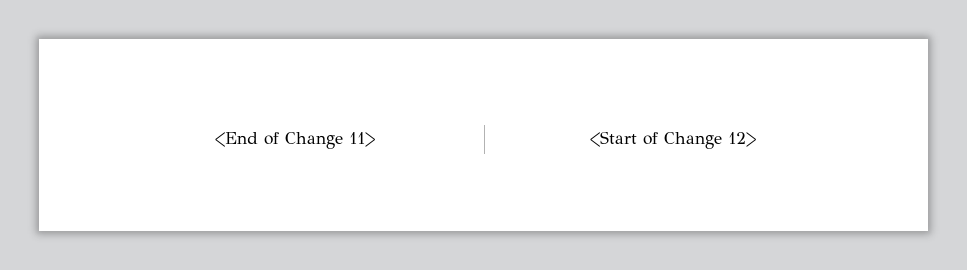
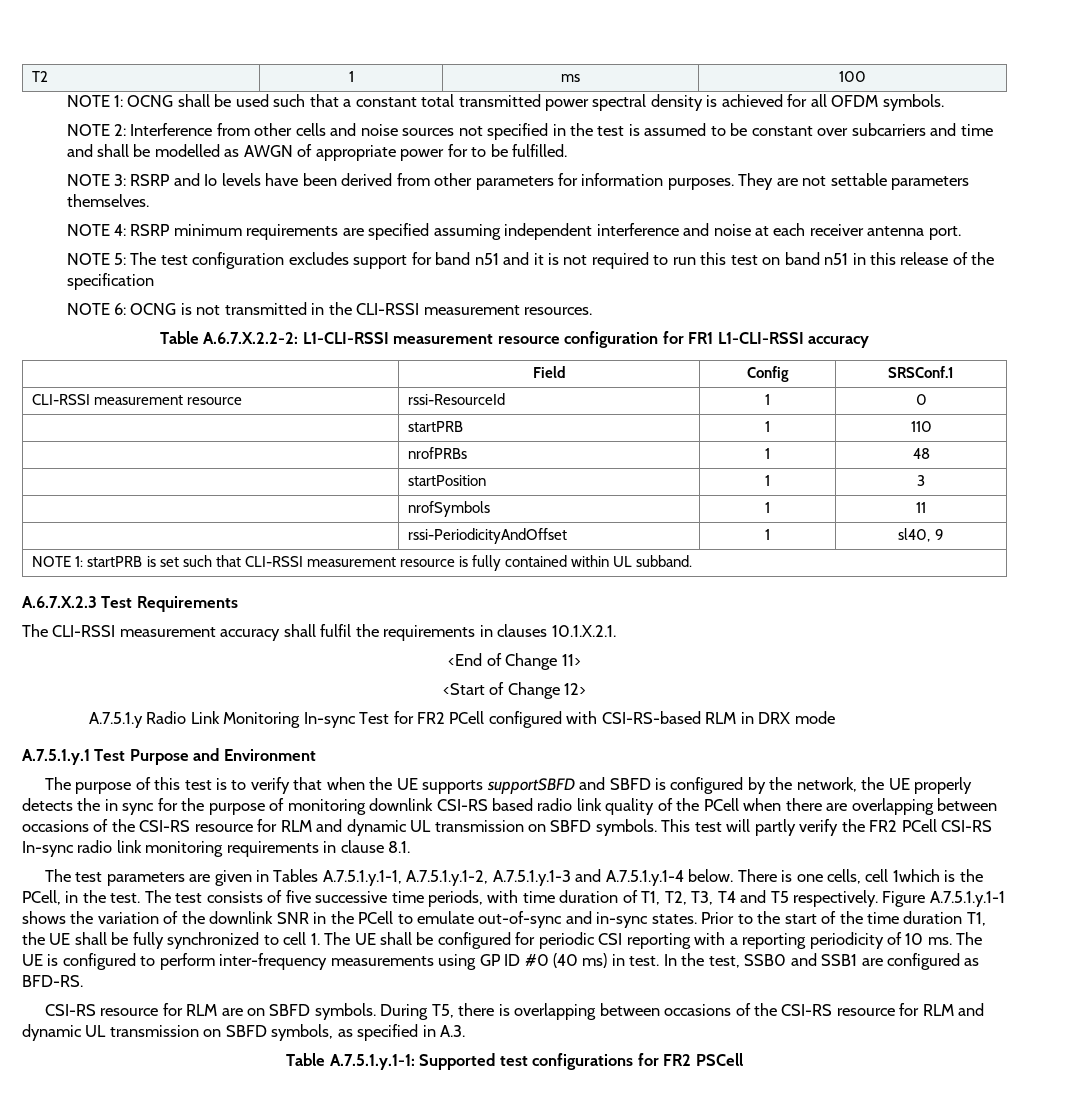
+ T2 | 1 | ms | 100
+ NOTE 1: OCNG shall be used such that a constant total transmitted power spectral density is achieved for all OFDM symbols.
+ NOTE 2: Interference from other cells and noise sources not specified in the test is assumed to be constant over subcarriers and time and shall be modelled as AWGN of appropriate power for to be fulfilled.
+ NOTE 3: RSRP and Io levels have been derived from other parameters for information purposes. They are not settable parameters themselves.
+ NOTE 4: RSRP minimum requirements are specified assuming independent interference and noise at each receiver antenna port.
+ NOTE 5: The test configuration excludes support for band n51 and it is not required to run this test on band n51 in this release of the specification
+ NOTE 6: OCNG is not transmitted in the CLI-RSSI measurement resources.
+ Table A.6.7.X.2.2-2: L1-CLI-RSSI measurement resource configuration for FR1 L1-CLI-RSSI accuracy
+ | Field | Config | SRSConf.1
+ CLI-RSSI measurement resource | rssi-ResourceId | 1 | 0
+ | startPRB | 1 | 110
+ | nrofPRBs | 1 | 48
+ | startPosition | 1 | 3
+ | nrofSymbols | 1 | 11
+ | rssi-PeriodicityAndOffset | 1 | sl40, 9
+ NOTE 1: startPRB is set such that CLI-RSSI measurement resource is fully contained within UL subband.
+ A.6.7.X.2.3 Test Requirements
+ The CLI-RSSI measurement accuracy shall fulfil the requirements in clauses 10.1.X.2.1.
+ A.7.5.1.y Radio Link Monitoring In-sync Test for FR2 PCell configured with CSI-RS-based RLM in DRX mode
+ A.7.5.1.y.1 Test Purpose and Environment
+ The purpose of this test is to verify that when the UE supports supportSBFD and SBFD is configured by the network, the UE properly detects the in sync for the purpose of monitoring downlink CSI-RS based radio link quality of the PCell when there are overlapping between occasions of the CSI-RS resource for RLM and dynamic UL transmission on SBFD symbols. This test will partly verify the FR2 PCell CSI-RS In-sync radio link monitoring requirements in clause 8.1.
+ The test parameters are given in Tables A.7.5.1.y.1-1, A.7.5.1.y.1-2, A.7.5.1.y.1-3 and A.7.5.1.y.1-4 below. There is one cells, cell 1which is the PCell, in the test. The test consists of five successive time periods, with time duration of T1, T2, T3, T4 and T5 respectively. Figure A.7.5.1.y.1-1 shows the variation of the downlink SNR in the PCell to emulate out-of-sync and in-sync states. Prior to the start of the time duration T1, the UE shall be fully synchronized to cell 1. The UE shall be configured for periodic CSI reporting with a reporting periodicity of 10 ms. The UE is configured to perform inter-frequency measurements using GP ID #0 (40 ms) in test. In the test, SSB0 and SSB1 are configured as BFD-RS.
+ CSI-RS resource for RLM are on SBFD symbols. During T5, there is overlapping between occasions of the CSI-RS resource for RLM and dynamic UL transmission on SBFD symbols, as specified in A.3.
+ Table A.7.5.1.y.1-1: Supported test configurations for FR2 PSCell

